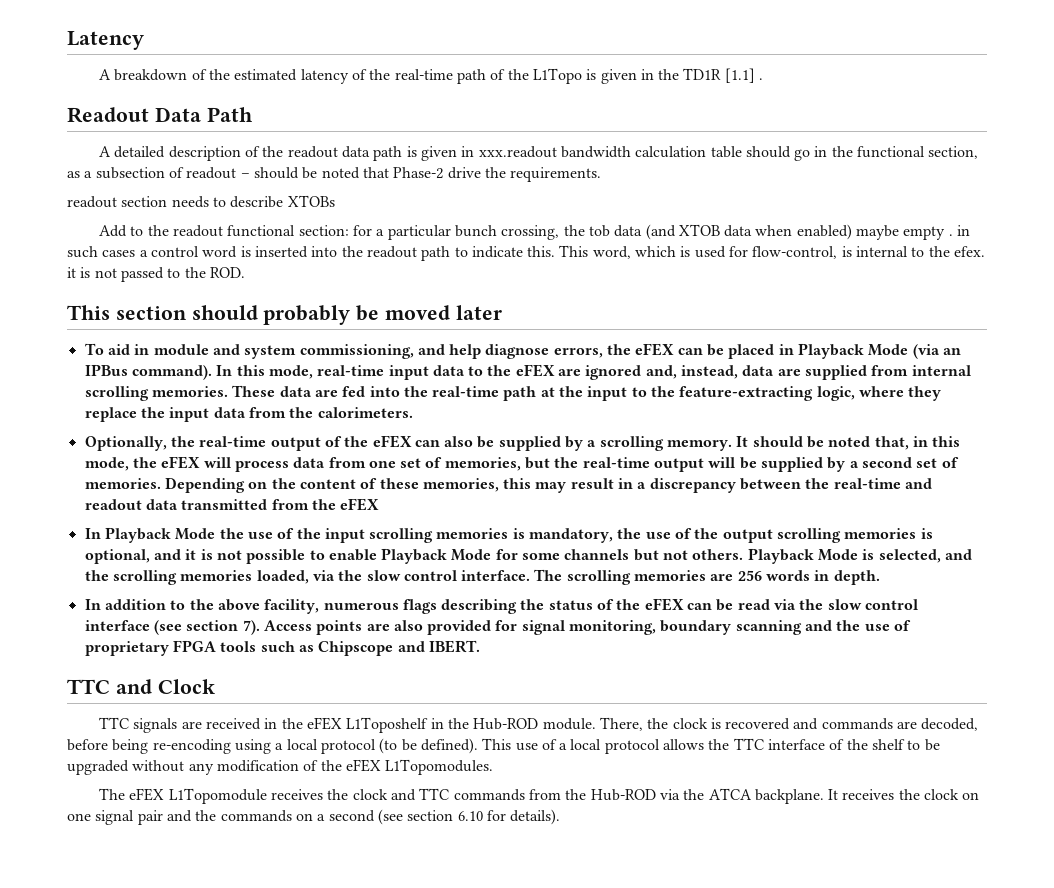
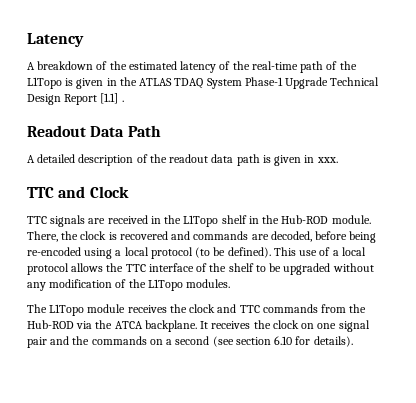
- A breakdown of the estimated latency of the real-time path of the L1Topo is given in the TD1R [1.1] .
+ A breakdown of the estimated latency of the real-time path of the L1Topo is given in the ATLAS TDAQ System Phase-1 Upgrade Technical Design Report [1.1] .
- A detailed description of the readout data path is given in xxx.readout bandwidth calculation table should go in the functional section, as a subsection of readout – should be noted that Phase-2 drive the requirements.
- readout section needs to describe XTOBs
- Add to the readout functional section: for a particular bunch crossing, the tob data (and XTOB data when enabled) maybe empty . in such cases a control word is inserted into the readout path to indicate this. This word, which is used for flow-control, is internal to the efex. it is not passed to the ROD.
- This section should probably be moved later
- To aid in module and system commissioning, and help diagnose errors, the eFEX can be placed in Playback Mode (via an IPBus command). In this mode, real-time input data to the eFEX are ignored and, instead, data are supplied from internal scrolling memories. These data are fed into the real-time path at the input to the feature-extracting logic, where they replace the input data from the calorimeters.
- Optionally, the real-time output of the eFEX can also be supplied by a scrolling memory. It should be noted that, in this mode, the eFEX will process data from one set of memories, but the real-time output will be supplied by a second set of memories. Depending on the content of these memories, this may result in a discrepancy between the real-time and readout data transmitted from the eFEX
- In Playback Mode the use of the input scrolling memories is mandatory, the use of the output scrolling memories is optional, and it is not possible to enable Playback Mode for some channels but not others. Playback Mode is selected, and the scrolling memories loaded, via the slow control interface. The scrolling memories are 256 words in depth.
- In addition to the above facility, numerous flags describing the status of the eFEX can be read via the slow control interface (see section 7). Access points are also provided for signal monitoring, boundary scanning and the use of proprietary FPGA tools such as Chipscope and IBERT.
+ A detailed description of the readout data path is given in xxx.
- TTC signals are received in the eFEX L1Toposhelf in the Hub-ROD module.
+ TTC signals are received in the L1Topo shelf in the Hub-ROD module.
- There, the clock is recovered and commands are decoded, before being re-encoding using a local protocol (to be defined).
+ There, the clock is recovered and commands are decoded, before being re-encoded using a local protocol (to be defined).
- This use of a local protocol allows the TTC interface of the shelf to be upgraded without any modification of the eFEX L1Topomodules.
- The eFEX L1Topomodule receives the clock and TTC commands from the Hub-ROD via the ATCA backplane.
+ This use of a local protocol allows the TTC interface of the shelf to be upgraded without any modification of the L1Topo modules.
+ The L1Topo module receives the clock and TTC commands from the Hub-ROD via the ATCA backplane.

